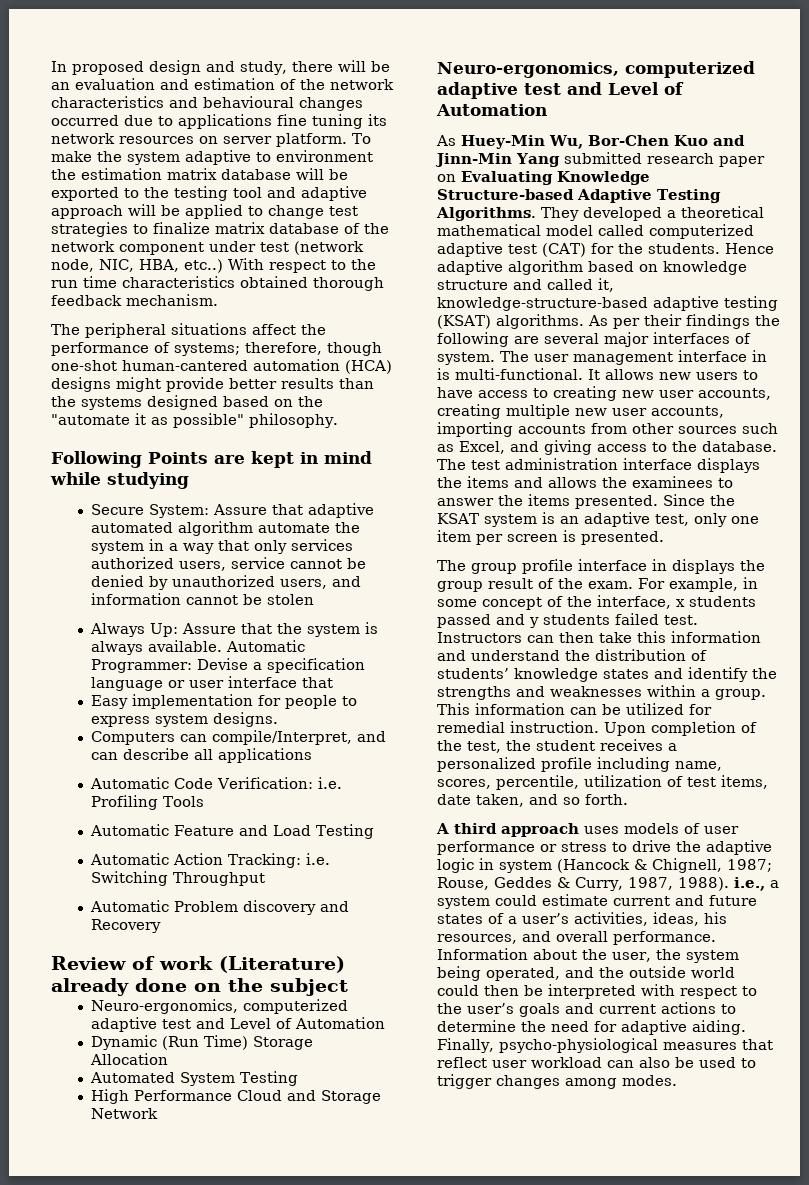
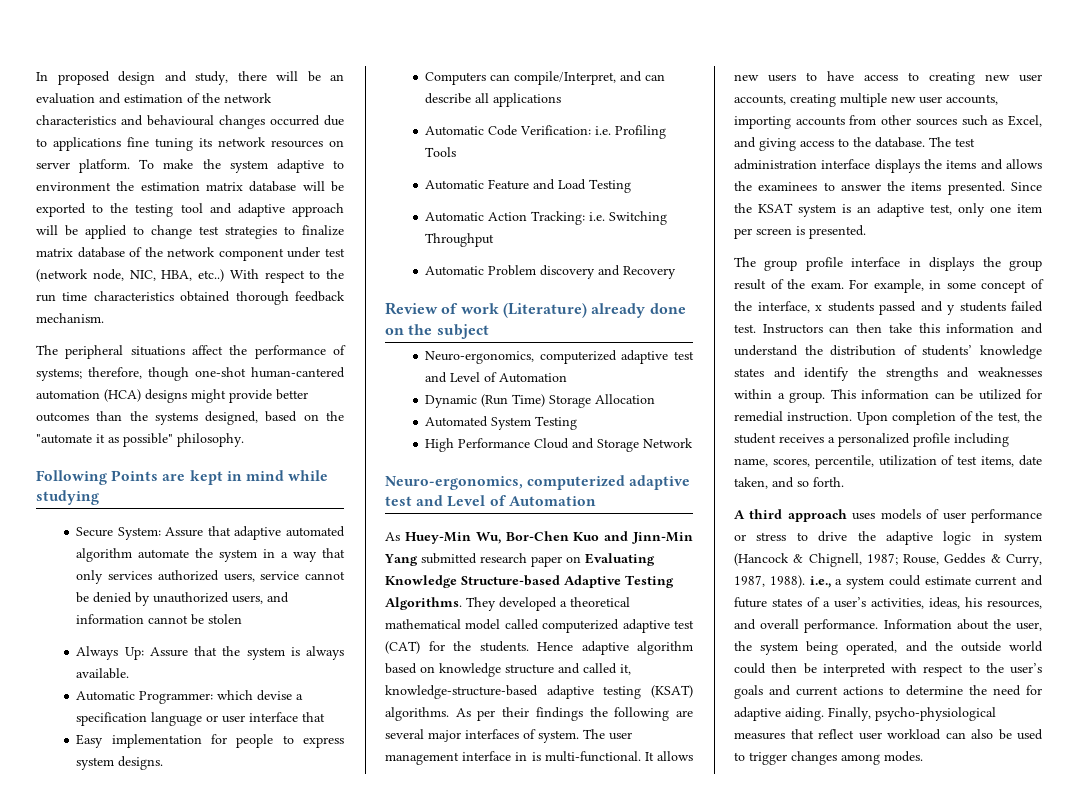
- The peripheral situations affect the performance of systems; therefore, though one-shot human-cantered automation (HCA) designs might provide better results than the systems designed based on the "automate it as possible" philosophy.
+ The peripheral situations affect the performance of systems; therefore, though one-shot human-cantered automation (HCA) designs might provide better outcomes than the systems designed, based on the "automate it as possible" philosophy.
- Always Up: Assure that the system is always available. Automatic Programmer: Devise a specification language or user interface that
+ Always Up: Assure that the system is always available.
+ Automatic Programmer: which devise a specification language or user interface that

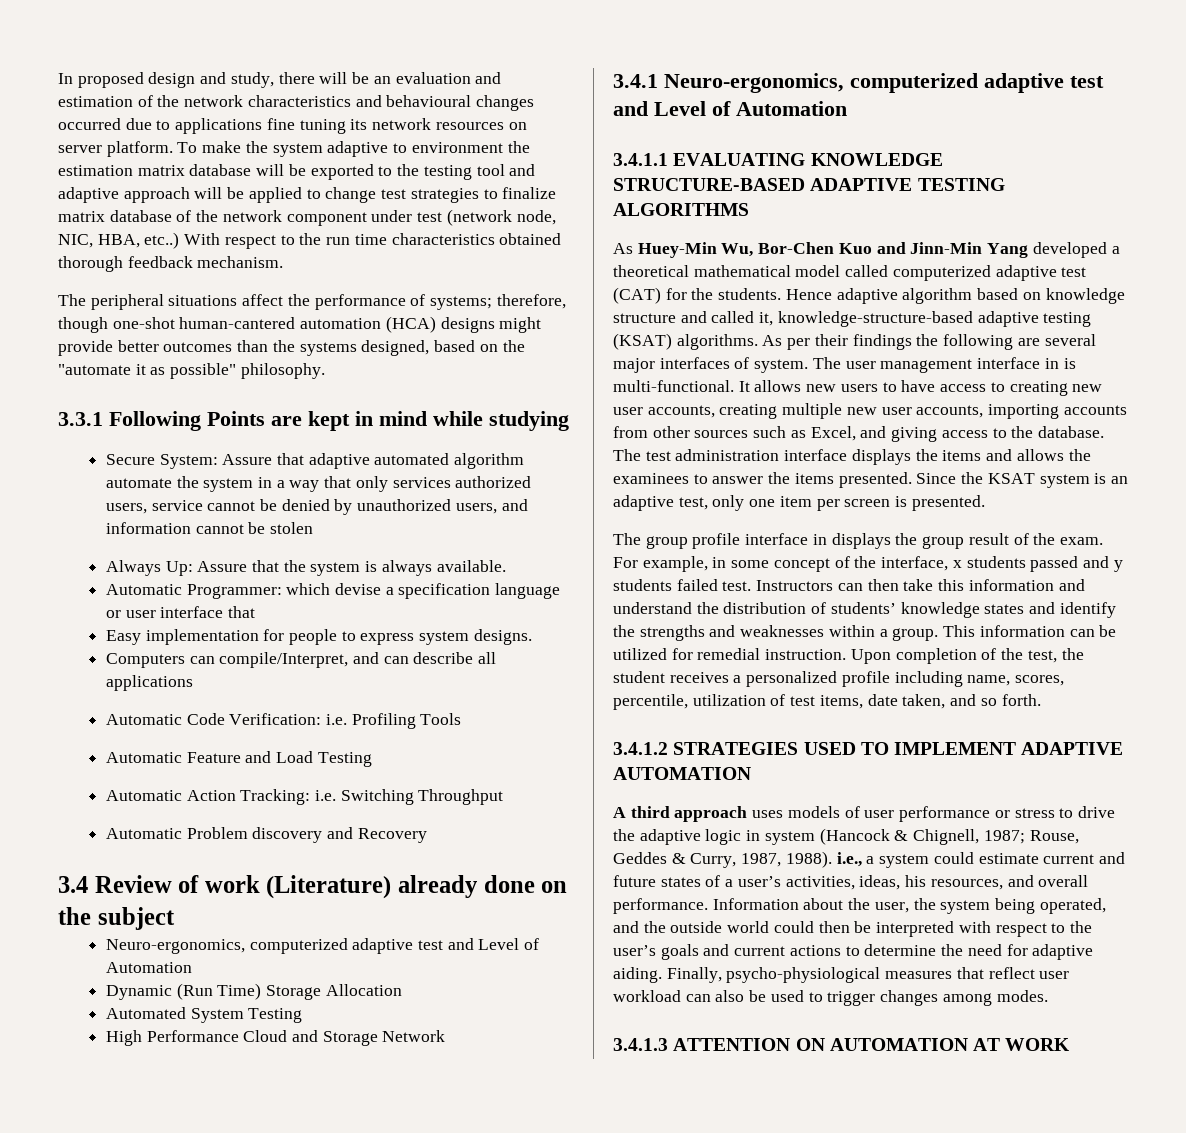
- Following Points are kept in mind while studying
+ 3.3.1 Following Points are kept in mind while studying
- Review of work (Literature) already done on the subject
+ 3.4 Review of work (Literature) already done on the subject
  High Performance Cloud and Storage Network
- Neuro-ergonomics, computerized adaptive test and Level of Automation
+ 3.4.1 Neuro-ergonomics, computerized adaptive test and Level of Automation
+ 3.4.1.1 EVALUATING KNOWLEDGE STRUCTURE-BASED ADAPTIVE TESTING ALGORITHMS
- As Huey-Min Wu, Bor-Chen Kuo and Jinn-Min Yang submitted research paper on Evaluating Knowledge Structure-based Adaptive Testing Algorithms. They developed a theoretical mathematical model called computerized adaptive test (CAT) for the students.
+ As Huey-Min Wu, Bor-Chen Kuo and Jinn-Min Yang developed a theoretical mathematical model called computerized adaptive test (CAT) for the students.
+ 3.4.1.2 STRATEGIES USED TO IMPLEMENT ADAPTIVE AUTOMATION
+ 3.4.1.3 ATTENTION ON AUTOMATION AT WORK

